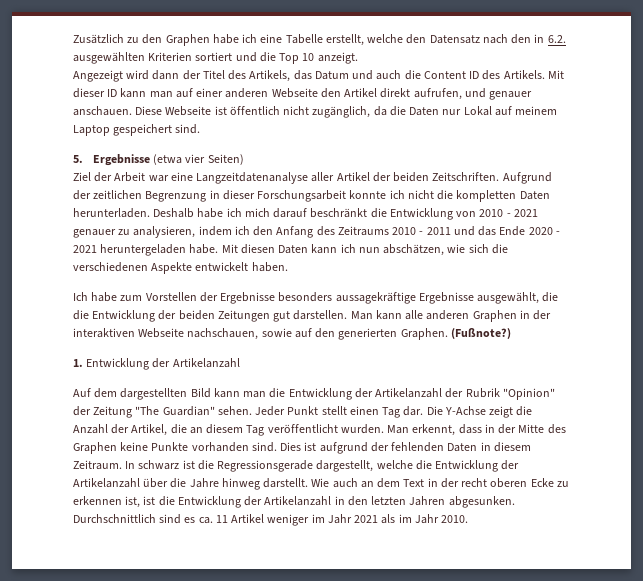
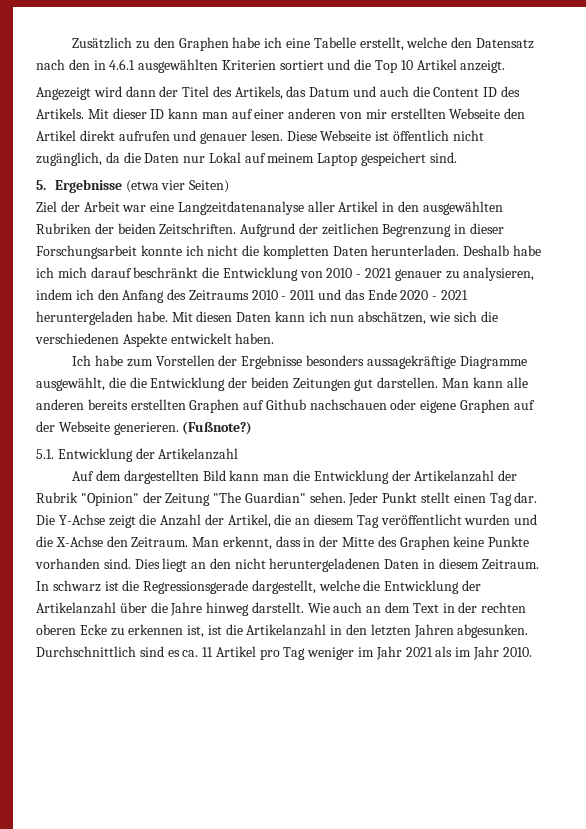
- Zusätzlich zu den Graphen habe ich eine Tabelle erstellt, welche den Datensatz nach den in 6.2. ausgewählten Kriterien sortiert und die Top 10 anzeigt.
+ Zusätzlich zu den Graphen habe ich eine Tabelle erstellt, welche den Datensatz nach den in 4.6.1 ausgewählten Kriterien sortiert und die Top 10 Artikel anzeigt.
- Mit dieser ID kann man auf einer anderen Webseite den Artikel direkt aufrufen, und genauer anschauen.
+ Mit dieser ID kann man auf einer anderen von mir erstellten Webseite den Artikel direkt aufrufen und genauer lesen.
- Ziel der Arbeit war eine Langzeitdatenanalyse aller Artikel der beiden Zeitschriften.
+ Ziel der Arbeit war eine Langzeitdatenanalyse aller Artikel in den ausgewählten Rubriken der beiden Zeitschriften.
- Ich habe zum Vorstellen der Ergebnisse besonders aussagekräftige Ergebnisse ausgewählt, die die Entwicklung der beiden Zeitungen gut darstellen.
+ Ich habe zum Vorstellen der Ergebnisse besonders aussagekräftige Diagramme ausgewählt, die die Entwicklung der beiden Zeitungen gut darstellen.
- Man kann alle anderen Graphen in der interaktiven Webseite nachschauen, sowie auf den generierten Graphen.
+ Man kann alle anderen bereits erstellten Graphen auf Github nachschauen oder eigene Graphen auf der Webseite generieren.
- 1. Entwicklung der Artikelanzahl
+ 5.1. Entwicklung der Artikelanzahl
- Die Y-Achse zeigt die Anzahl der Artikel, die an diesem Tag veröffentlicht wurden.
+ Die Y-Achse zeigt die Anzahl der Artikel, die an diesem Tag veröffentlicht wurden und die X-Achse den Zeitraum.
- Dies ist aufgrund der fehlenden Daten in diesem Zeitraum.
+ Dies liegt an den nicht heruntergeladenen Daten in diesem Zeitraum.
- Wie auch an dem Text in der recht oberen Ecke zu erkennen ist, ist die Entwicklung der Artikelanzahl in den letzten Jahren abgesunken.
+ Wie auch an dem Text in der rechten oberen Ecke zu erkennen ist, ist die Artikelanzahl in den letzten Jahren abgesunken.
- Durchschnittlich sind es ca. 11 Artikel weniger im Jahr 2021 als im Jahr 2010.
+ Durchschnittlich sind es ca. 11 Artikel pro Tag weniger im Jahr 2021 als im Jahr 2010.

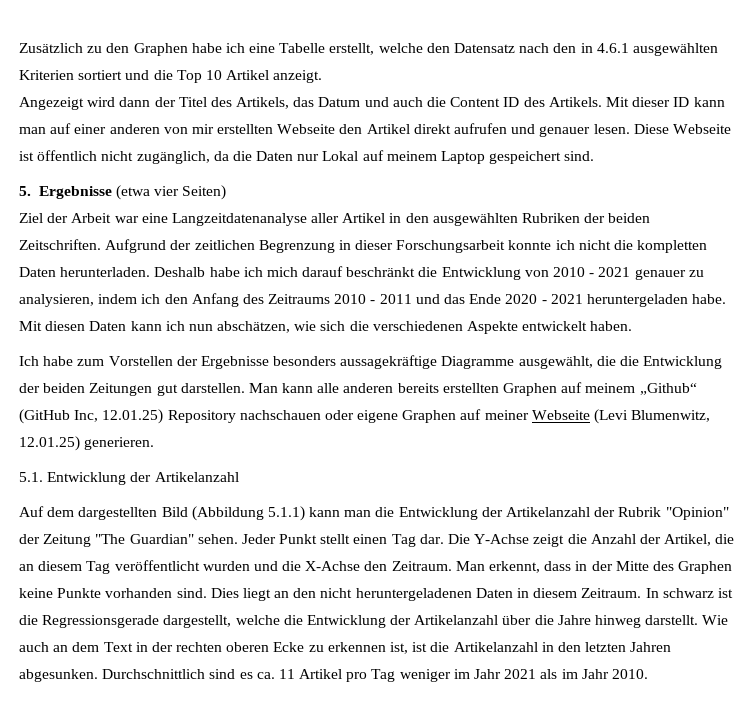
- Man kann alle anderen bereits erstellten Graphen auf Github nachschauen oder eigene Graphen auf der Webseite generieren. (Fußnote?)
+ Man kann alle anderen bereits erstellten Graphen auf meinem „Github“ (GitHub Inc, 12.01.25) Repository nachschauen oder eigene Graphen auf meiner Webseite (Levi Blumenwitz, 12.01.25) generieren.
- Auf dem dargestellten Bild kann man die Entwicklung der Artikelanzahl der Rubrik "Opinion" der Zeitung "The Guardian" sehen.
+ Auf dem dargestellten Bild (Abbildung 5.1.1) kann man die Entwicklung der Artikelanzahl der Rubrik "Opinion" der Zeitung "The Guardian" sehen.

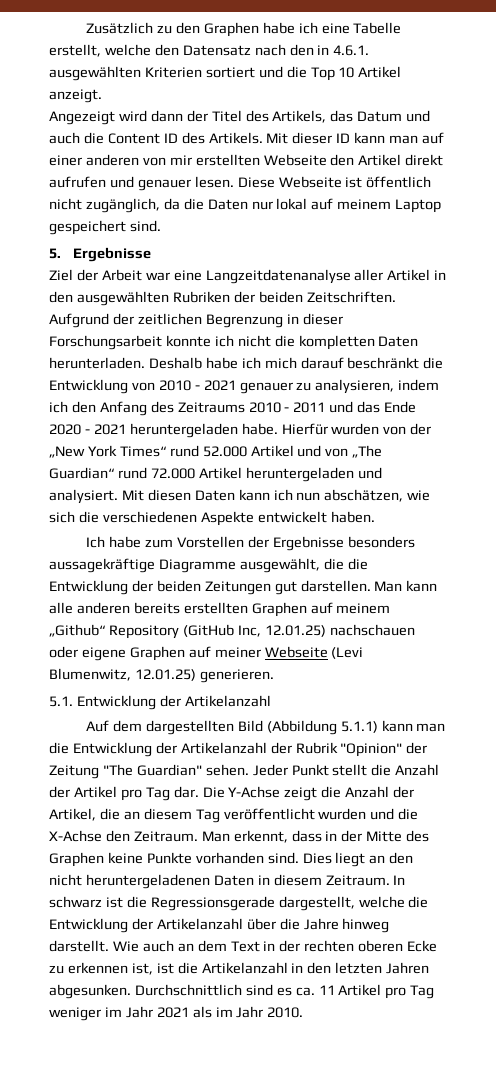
- Zusätzlich zu den Graphen habe ich eine Tabelle erstellt, welche den Datensatz nach den in 4.6.1 ausgewählten Kriterien sortiert und die Top 10 Artikel anzeigt.
+ Zusätzlich zu den Graphen habe ich eine Tabelle erstellt, welche den Datensatz nach den in 4.6.1. ausgewählten Kriterien sortiert und die Top 10 Artikel anzeigt.
- Diese Webseite ist öffentlich nicht zugänglich, da die Daten nur Lokal auf meinem Laptop gespeichert sind.
+ Diese Webseite ist öffentlich nicht zugänglich, da die Daten nur lokal auf meinem Laptop gespeichert sind.
- 5. Ergebnisse (etwa vier Seiten)
+ 5. Ergebnisse
+ Hierfür wurden von der „New York Times“ rund 52.000 Artikel und von „The Guardian“ rund 72.000 Artikel heruntergeladen und analysiert.
- Man kann alle anderen bereits erstellten Graphen auf meinem „Github“ (GitHub Inc, 12.01.25) Repository nachschauen oder eigene Graphen auf meiner Webseite (Levi Blumenwitz, 12.01.25) generieren.
+ Man kann alle anderen bereits erstellten Graphen auf meinem „Github“ Repository (GitHub Inc, 12.01.25) nachschauen oder eigene Graphen auf meiner Webseite (Levi Blumenwitz, 12.01.25) generieren.
- Jeder Punkt stellt einen Tag dar.
+ Jeder Punkt stellt die Anzahl der Artikel pro Tag dar.

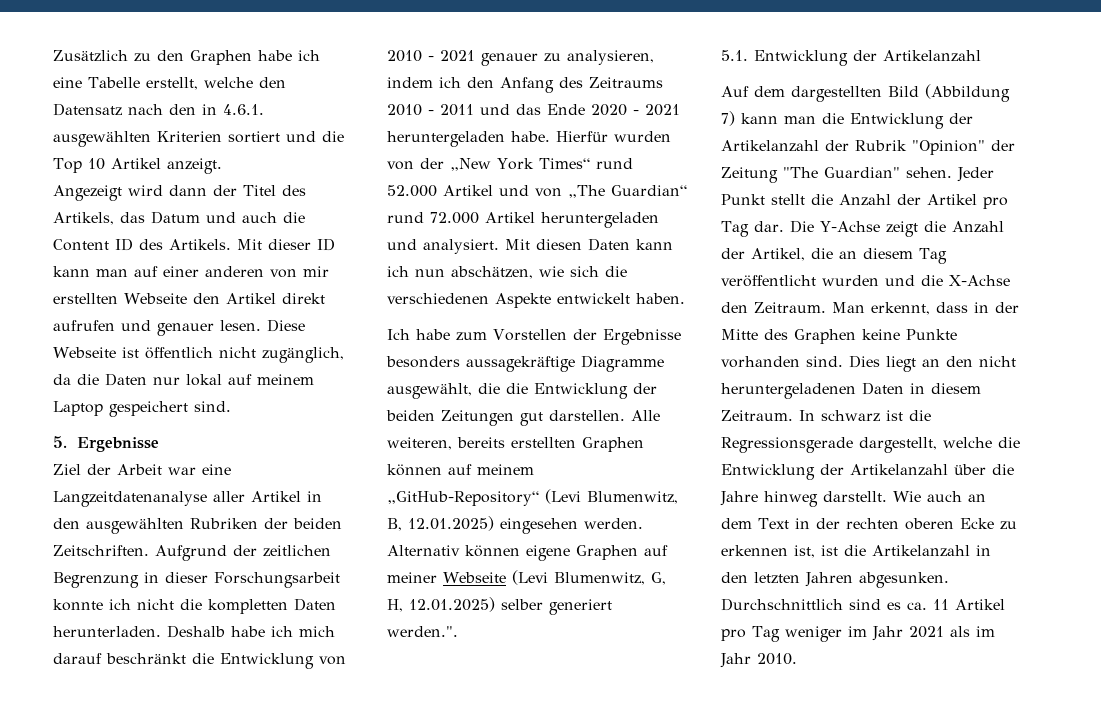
- Man kann alle anderen bereits erstellten Graphen auf meinem „Github“ Repository (GitHub Inc, 12.01.25) nachschauen oder eigene Graphen auf meiner Webseite (Levi Blumenwitz, 12.01.25) generieren.
+ Alle weiteren, bereits erstellten Graphen können auf meinem „GitHub-Repository“ (Levi Blumenwitz, B, 12.01.2025) eingesehen werden. Alternativ können eigene Graphen auf meiner Webseite (Levi Blumenwitz, G, H, 12.01.2025) selber generiert werden.".
- Auf dem dargestellten Bild (Abbildung 5.1.1) kann man die Entwicklung der Artikelanzahl der Rubrik "Opinion" der Zeitung "The Guardian" sehen.
+ Auf dem dargestellten Bild (Abbildung 7) kann man die Entwicklung der Artikelanzahl der Rubrik "Opinion" der Zeitung "The Guardian" sehen.

